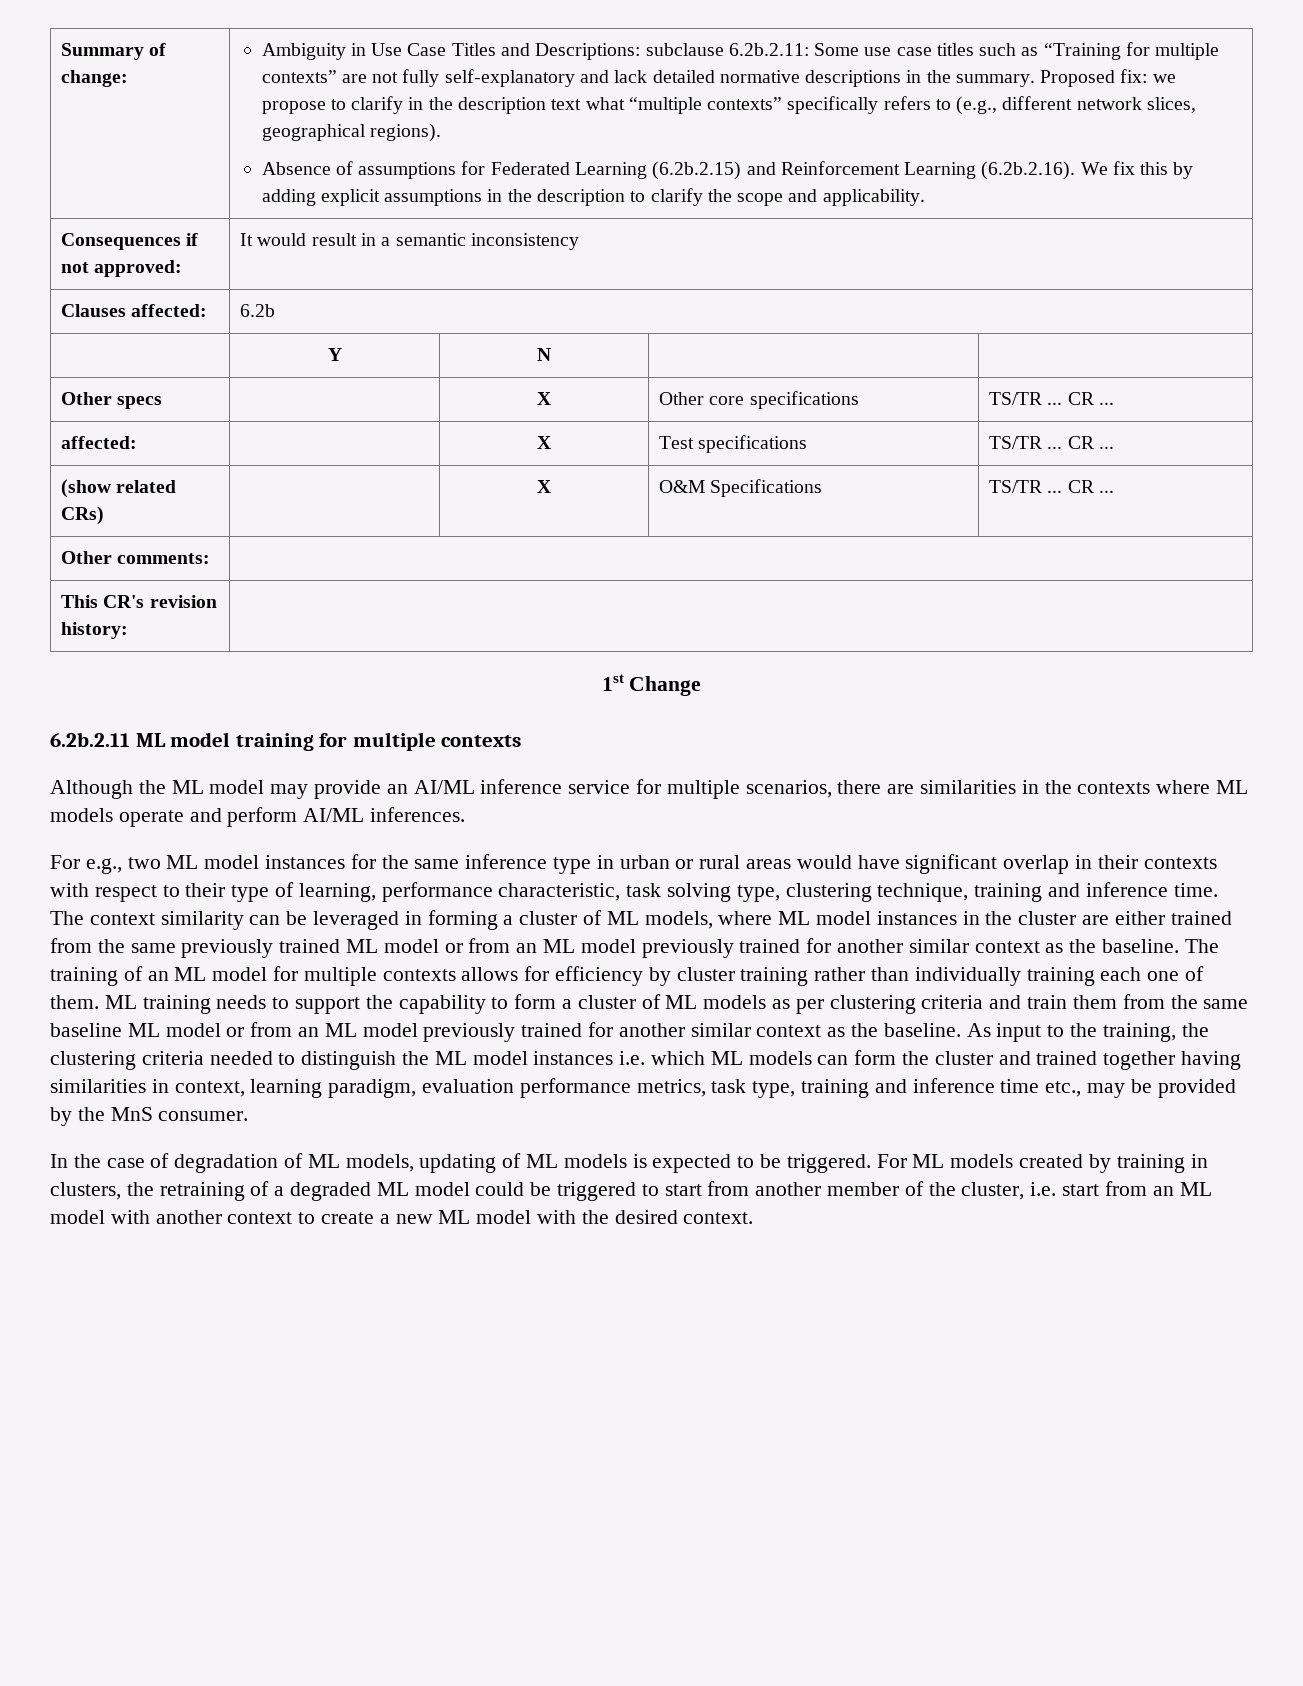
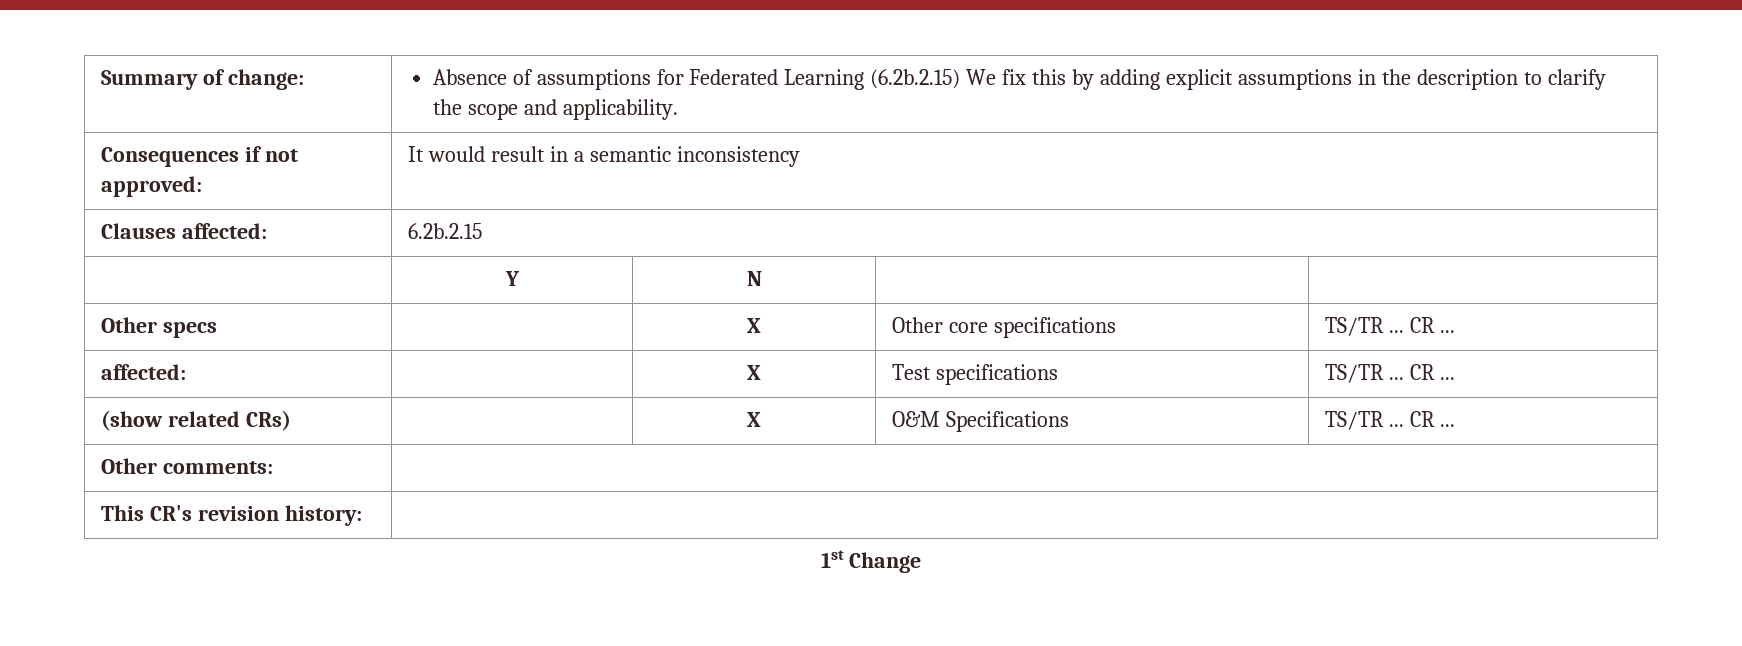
- Ambiguity in Use Case Titles and Descriptions: subclause 6.2b.2.11: Some use case titles such as “Training for multiple contexts” are not fully self-explanatory and lack detailed normative descriptions in the summary. Proposed fix: we propose to clarify in the description text what “multiple contexts” specifically refers to (e.g., different network slices, geographical regions).
- Absence of assumptions for Federated Learning (6.2b.2.15) and Reinforcement Learning (6.2b.2.16). We fix this by adding explicit assumptions in the description to clarify the scope and applicability.
+ Absence of assumptions for Federated Learning (6.2b.2.15) We fix this by adding explicit assumptions in the description to clarify the scope and applicability.
- Clauses affected: | 6.2b
+ Clauses affected: | 6.2b.2.15
- 6.2b.2.11 ML model training for multiple contexts
- Although the ML model may provide an AI/ML inference service for multiple scenarios, there are similarities in the contexts where ML models operate and perform AI/ML inferences.
- For e.g., two ML model instances for the same inference type in urban or rural areas would have significant overlap in their contexts with respect to their type of learning, performance characteristic, task solving type, clustering technique, training and inference time. The context similarity can be leveraged in forming a cluster of ML models, where ML model instances in the cluster are either trained from the same previously trained ML model or from an ML model previously trained for another similar context as the baseline. The training of an ML model for multiple contexts allows for efficiency by cluster training rather than individually training each one of them. ML training needs to support the capability to form a cluster of ML models as per clustering criteria and train them from the same baseline ML model or from an ML model previously trained for another similar context as the baseline. As input to the training, the clustering criteria needed to distinguish the ML model instances i.e. which ML models can form the cluster and trained together having similarities in context, learning paradigm, evaluation performance metrics, task type, training and inference time etc., may be provided by the MnS consumer.
- In the case of degradation of ML models, updating of ML models is expected to be triggered. For ML models created by training in clusters, the retraining of a degraded ML model could be triggered to start from another member of the cluster, i.e. start from an ML model with another context to create a new ML model with the desired context.

